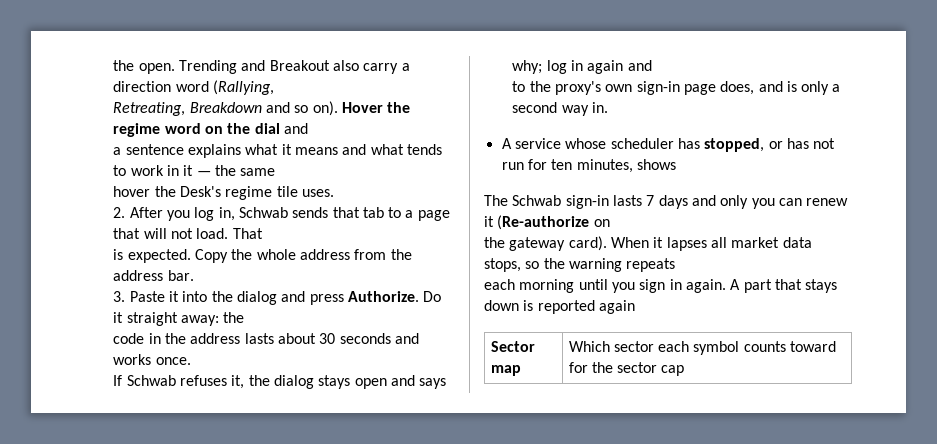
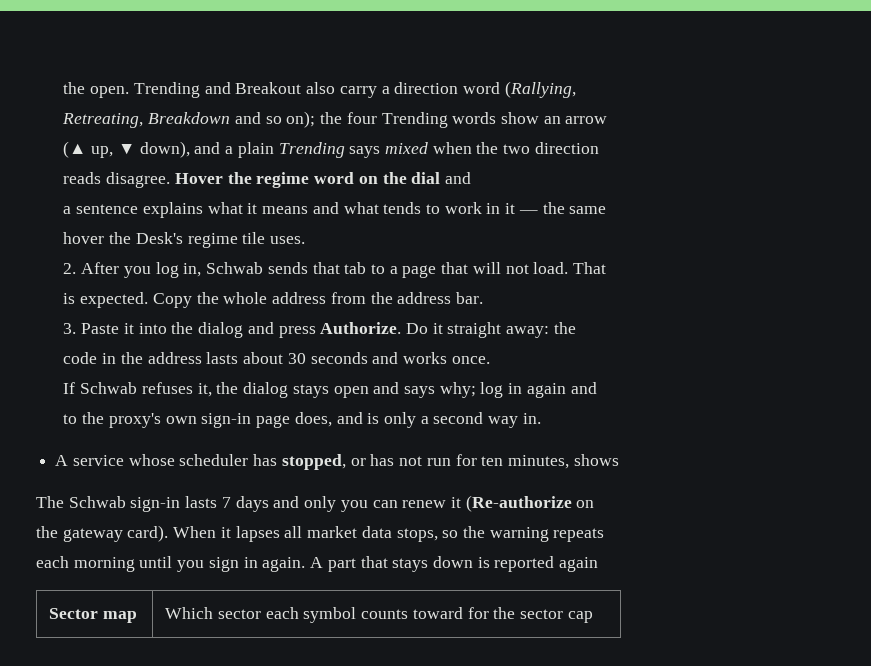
- Retreating, Breakdown and so on).
+ Retreating, Breakdown and so on); the four Trending words show an arrow
+ (▲ up, ▼ down), and a plain Trending says mixed when the two direction
+ reads disagree.

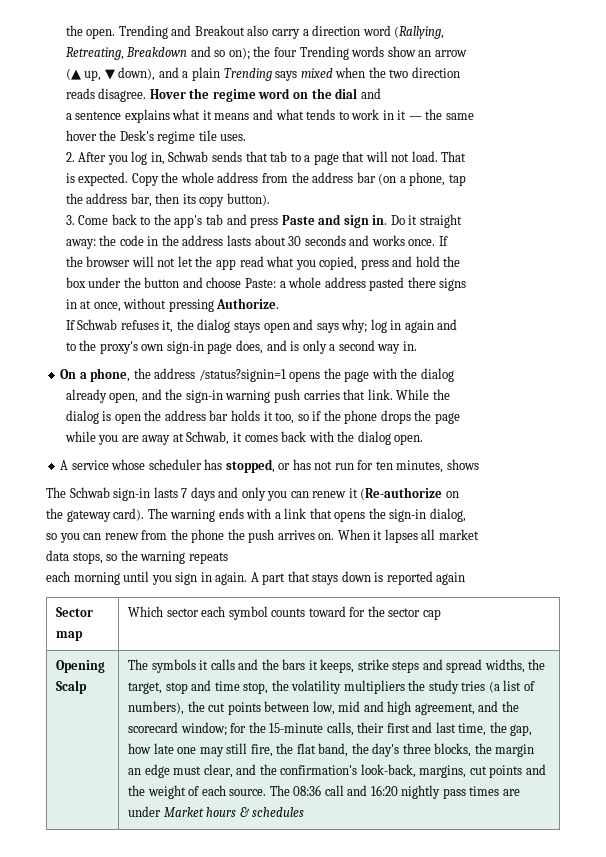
- Copy the whole address from the address bar.
- 3. Paste it into the dialog and press Authorize.
+ Copy the whole address from the address bar (on a phone, tap
+ the address bar, then its copy button).
+ 3. Come back to the app's tab and press Paste and sign in.
- Do it straight away: the
- code in the address lasts about 30 seconds and works once.
+ Do it straight
+ away: the code in the address lasts about 30 seconds and works once. If
+ the browser will not let the app read what you copied, press and hold the
+ box under the button and choose Paste: a whole address pasted there signs
+ in at once, without pressing Authorize.
+ On a phone, the address /status?signin=1 opens the page with the dialog
+ already open, and the sign-in warning push carries that link. While the
+ dialog is open the address bar holds it too, so if the phone drops the page
+ while you are away at Schwab, it comes back with the dialog open.
+ The warning ends with a link that opens the sign-in dialog,
+ so you can renew from the phone the push arrives on.
- When it lapses all market data stops, so the warning repeats
+ When it lapses all market
+ data stops, so the warning repeats
+ Opening Scalp | The symbols it calls and the bars it keeps, strike steps and spread widths, the target, stop and time stop, the volatility multipliers the study tries (a list of numbers), the cut points between low, mid and high agreement, and the scorecard window; for the 15-minute calls, their first and last time, the gap, how late one may still fire, the flat band, the day's three blocks, the margin an edge must clear, and the confirmation's look-back, margins, cut points and the weight of each source. The 08:36 call and 16:20 nightly pass times are under Market hours & schedules

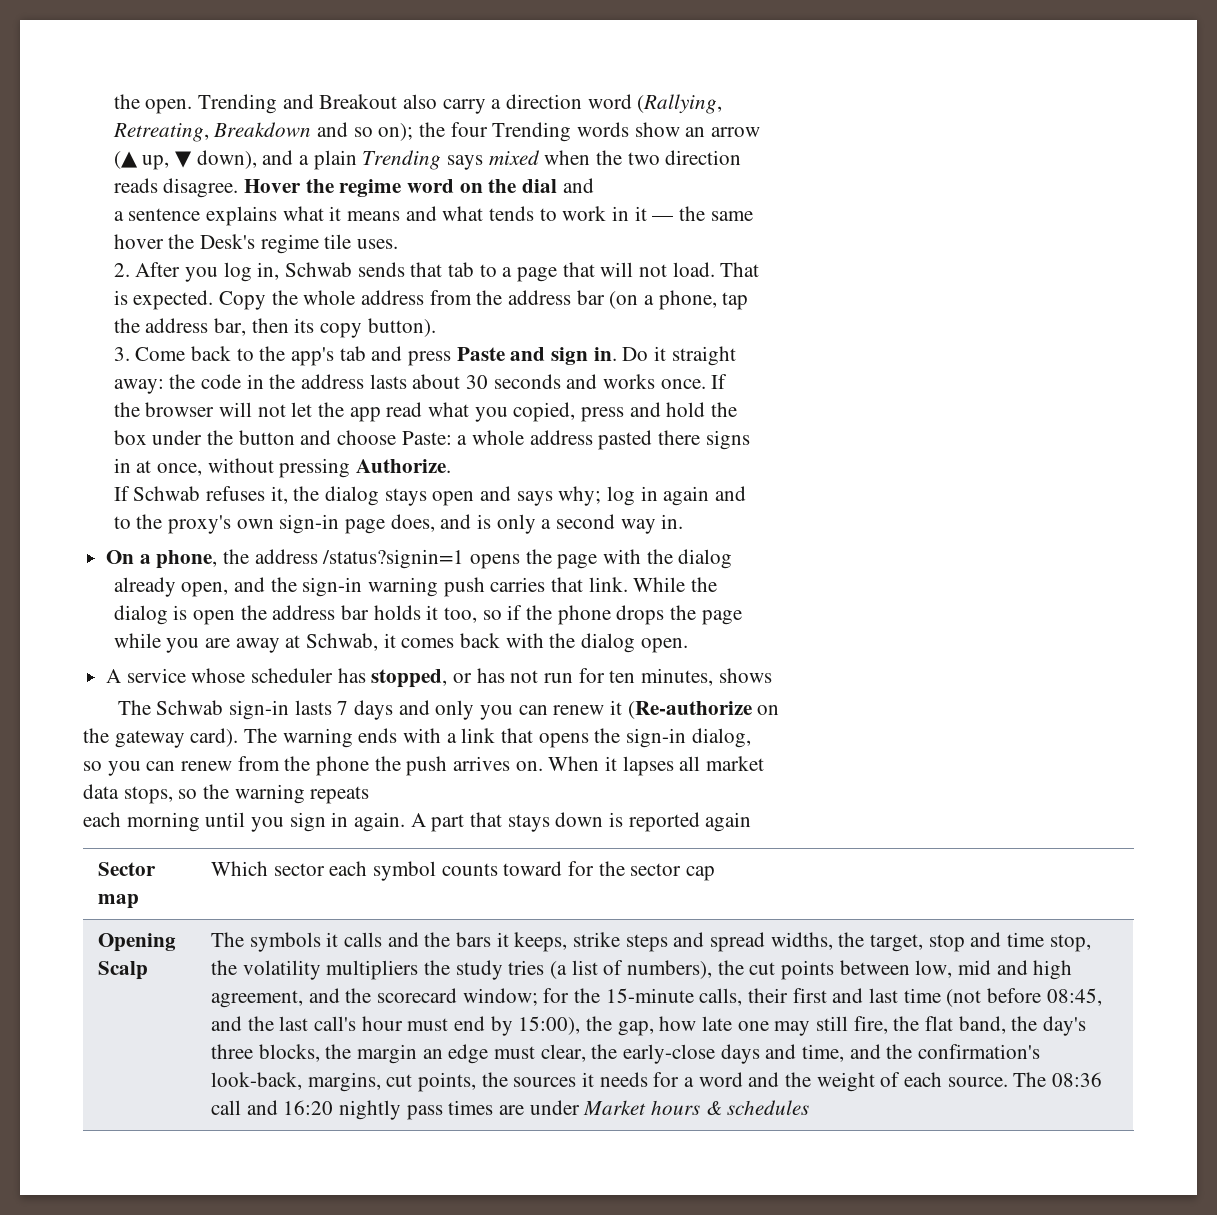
- for the 15-minute calls, their first and last time, the gap, how late one may still fire, the flat band, the day's three blocks, the margin an edge must clear, and the confirmation's look-back, margins, cut points and the weight of each source.
+ for the 15-minute calls, their first and last time (not before 08:45, and the last call's hour must end by 15:00), the gap, how late one may still fire, the flat band, the day's three blocks, the margin an edge must clear, the early-close days and time, and the confirmation's look-back, margins, cut points, the sources it needs for a word and the weight of each source.

